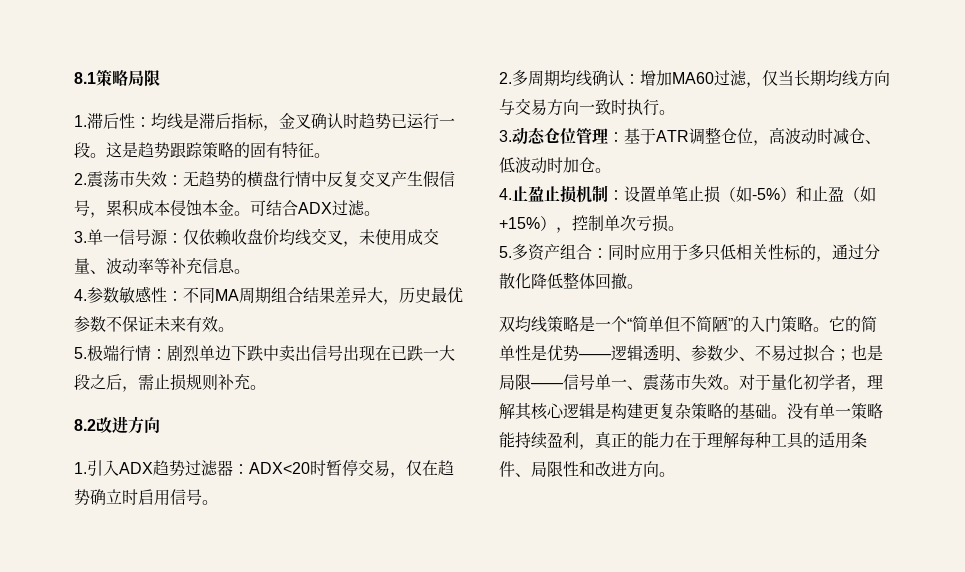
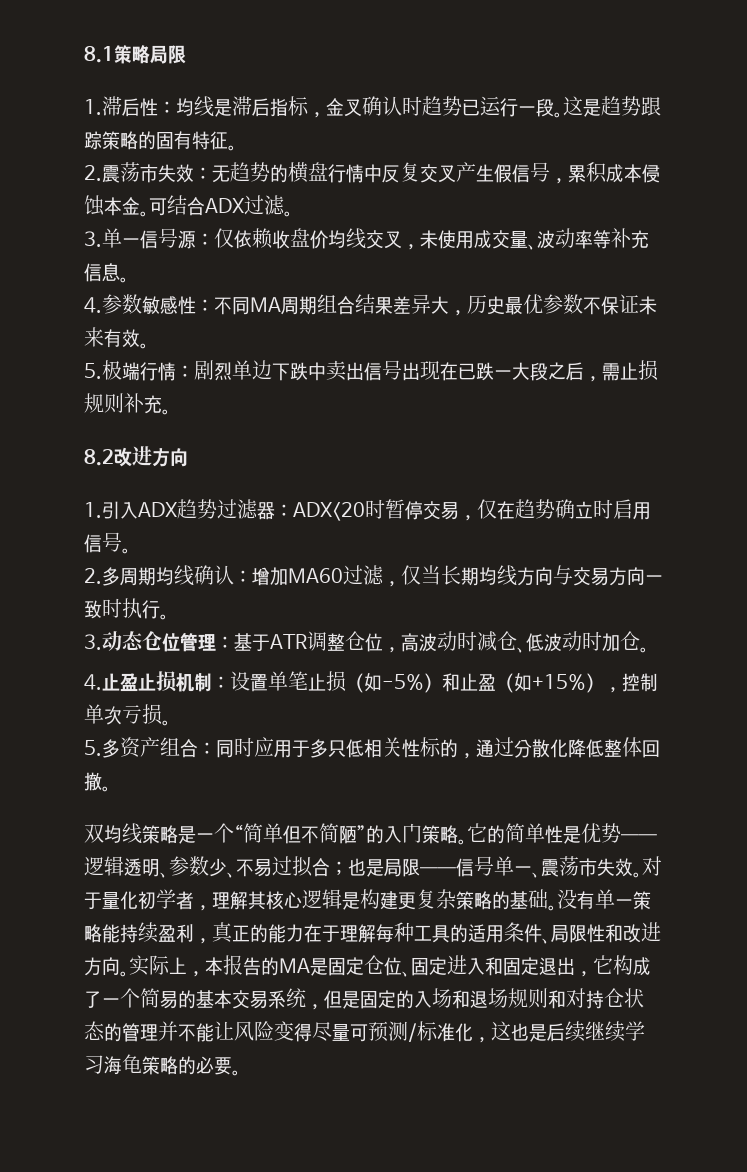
+ 实际上，本报告的MA是固定仓位、固定进入和固定退出，它构成了一个简易的基本交易系统，但是固定的入场和退场规则和对持仓状态的管理并不能让风险变得尽量可预测/标准化，这也是后续继续学习海龟策略的必要。

